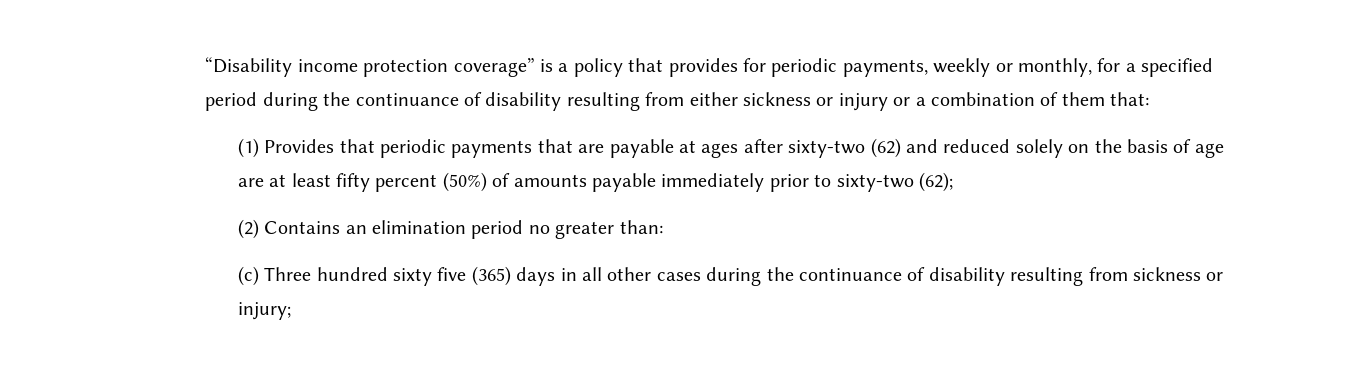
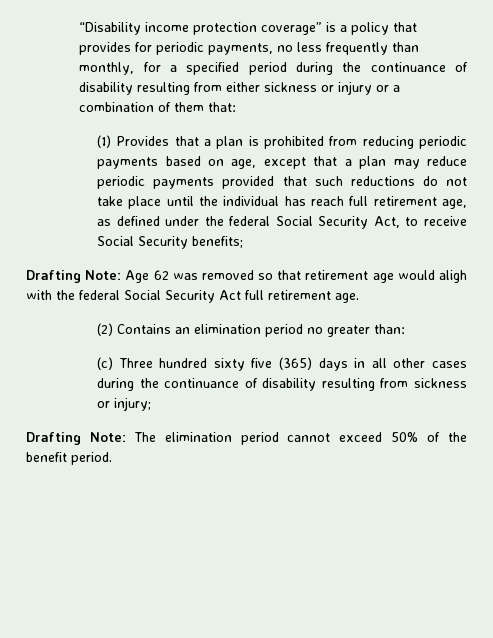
- “Disability income protection coverage” is a policy that provides for periodic payments, weekly or monthly, for a specified period during the continuance of disability resulting from either sickness or injury or a combination of them that:
+ “Disability income protection coverage” is a policy that provides for periodic payments, no less frequently than monthly, for a specified period during the continuance of disability resulting from either sickness or injury or a combination of them that:
- (1) Provides that periodic payments that are payable at ages after sixty-two (62) and reduced solely on the basis of age are at least fifty percent (50%) of amounts payable immediately prior to sixty-two (62);
+ (1) Provides that a plan is prohibited from reducing periodic payments based on age, except that a plan may reduce periodic payments provided that such reductions do not take place until the individual has reach full retirement age, as defined under the federal Social Security Act, to receive Social Security benefits;
+ Drafting Note: Age 62 was removed so that retirement age would aligh with the federal Social Security Act full retirement age.
+ Drafting Note: The elimination period cannot exceed 50% of the benefit period.

